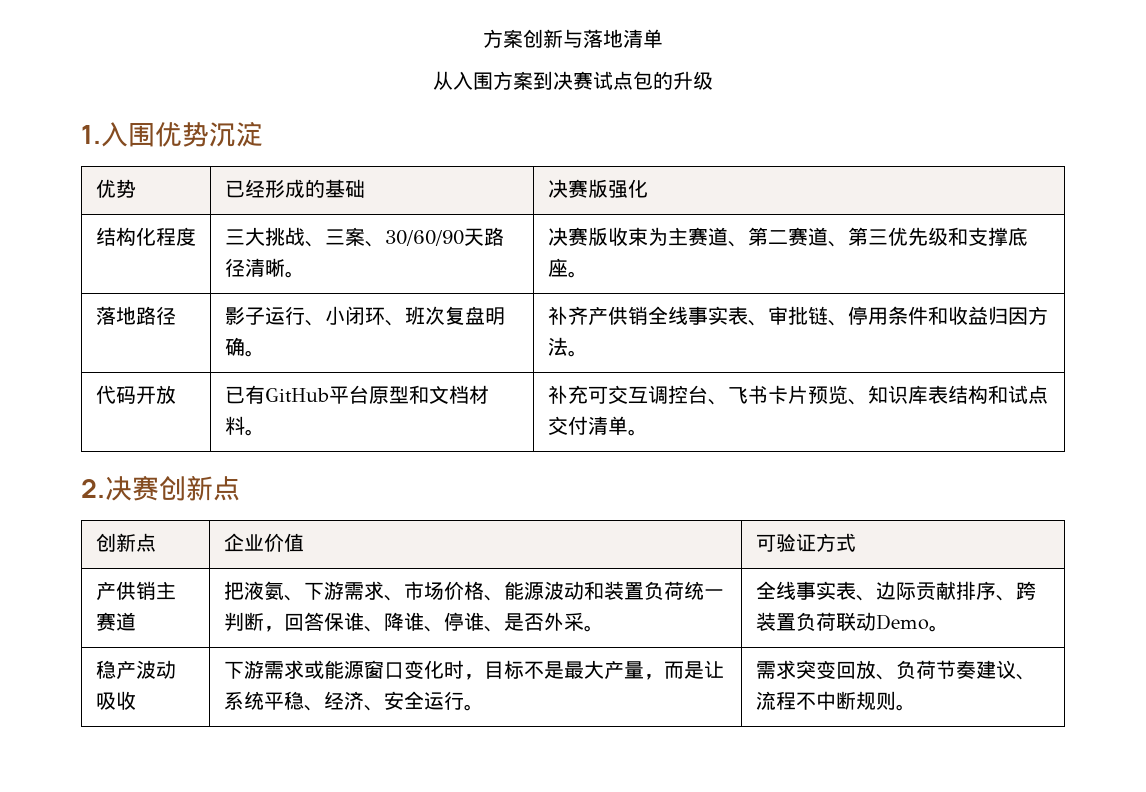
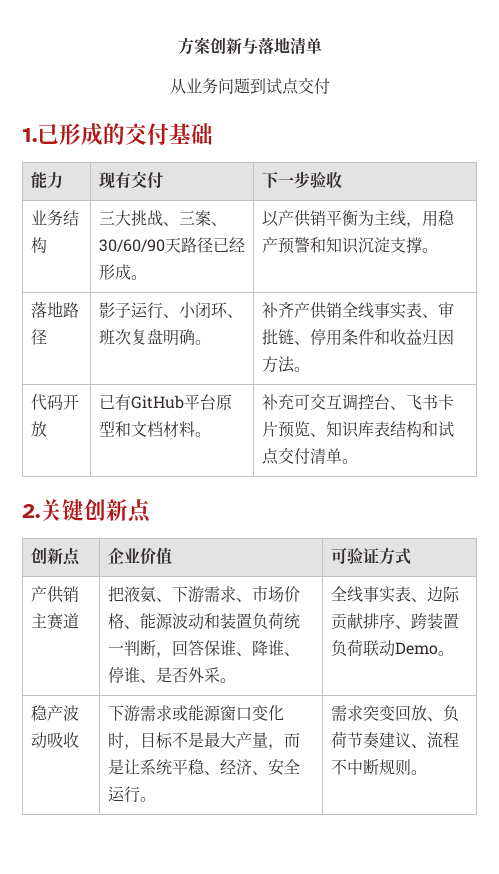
- 从入围方案到决赛试点包的升级
- 1.入围优势沉淀
- 优势 | 已经形成的基础 | 决赛版强化
- 结构化程度 | 三大挑战、三案、30/60/90天路径清晰。 | 决赛版收束为主赛道、第二赛道、第三优先级和支撑底座。
+ 从业务问题到试点交付
+ 1.已形成的交付基础
+ 能力 | 现有交付 | 下一步验收
+ 业务结构 | 三大挑战、三案、30/60/90天路径已经形成。 | 以产供销平衡为主线，用稳产预警和知识沉淀支撑。
- 2.决赛创新点
+ 2.关键创新点

